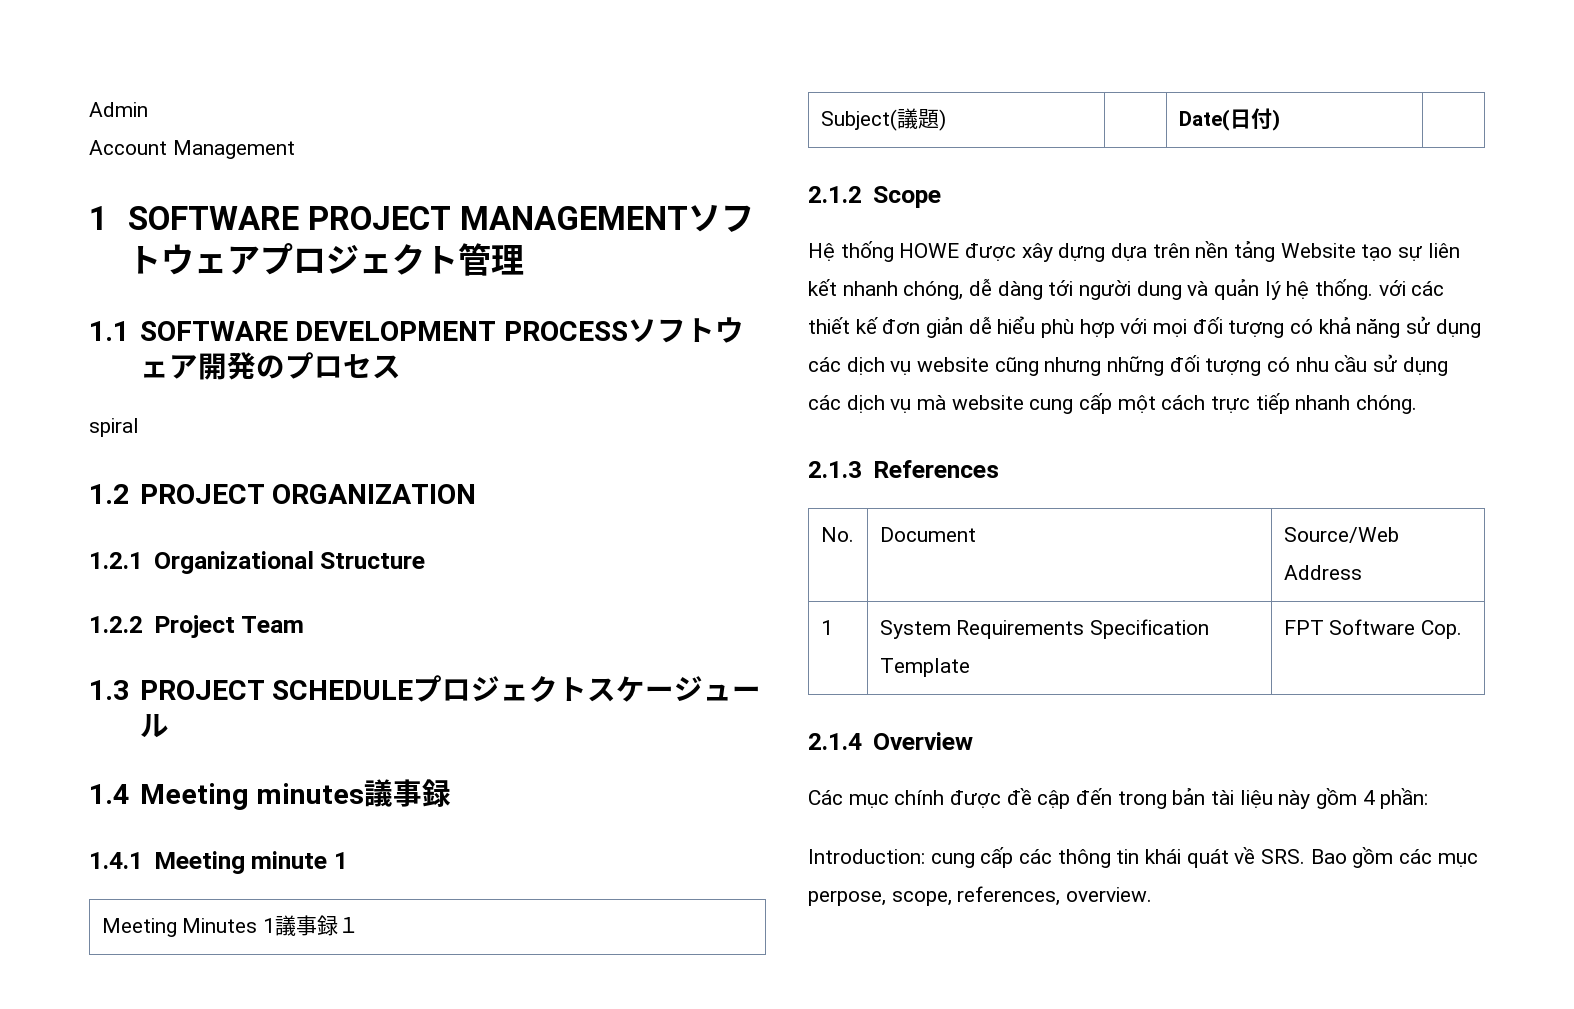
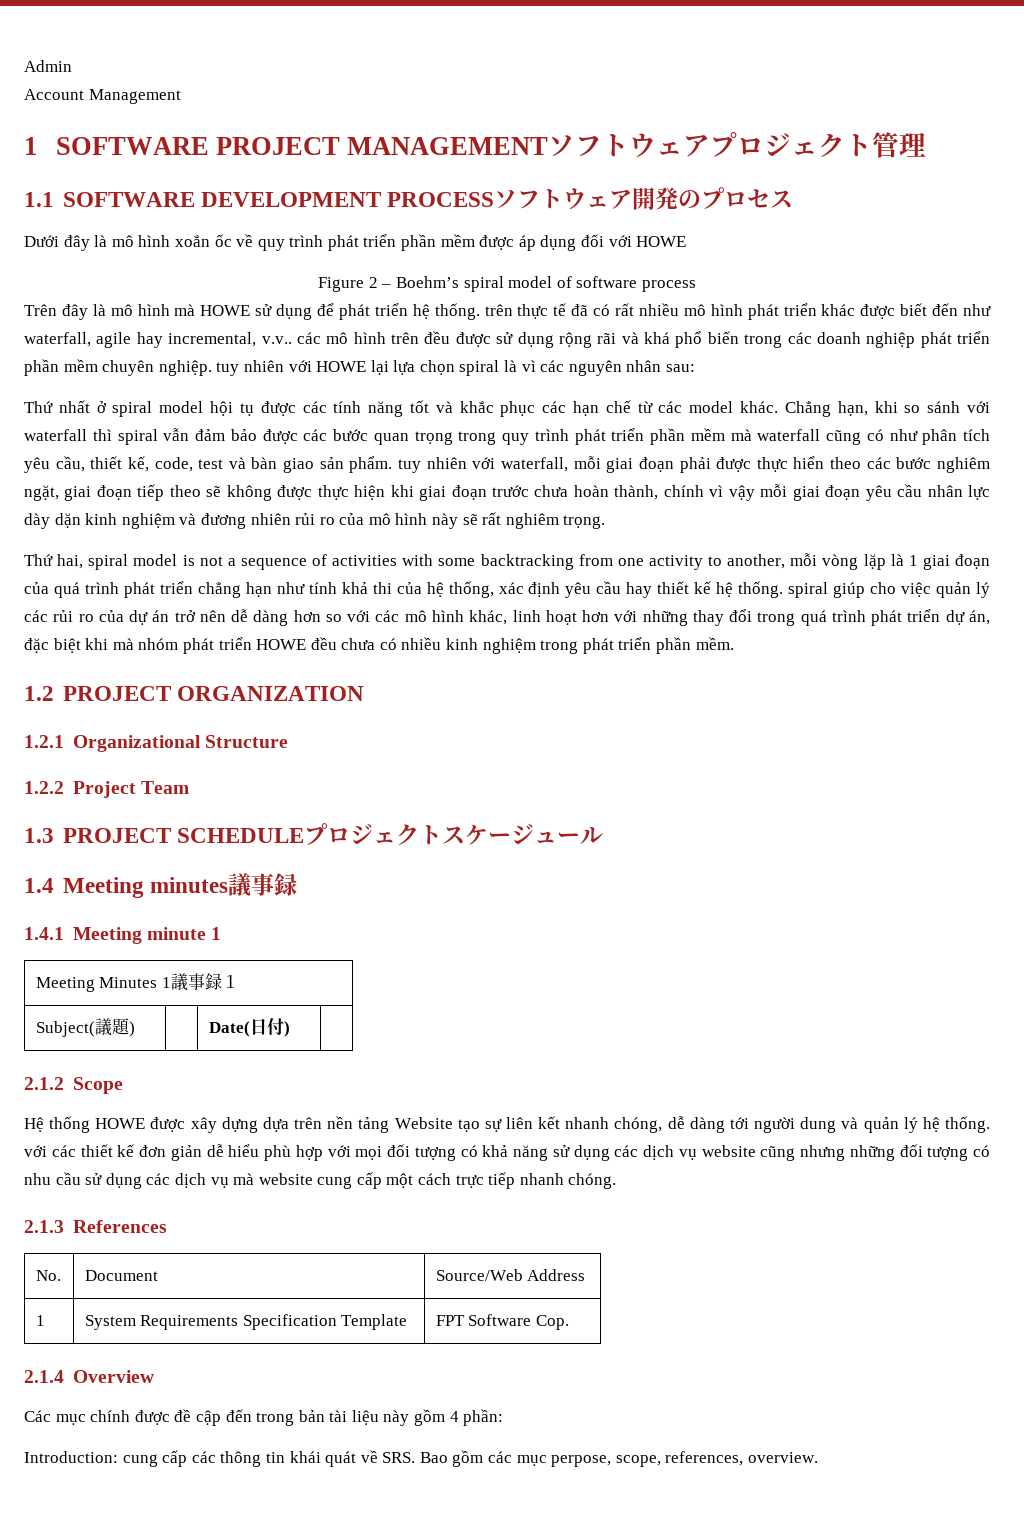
- spiral
+ Dưới đây là mô hình xoắn ốc về quy trình phát triển phần mềm được áp dụng đối với HOWE
+ Figure 2 – Boehm’s spiral model of software process
+ Trên đây là mô hình mà HOWE sử dụng để phát triển hệ thống. trên thực tế đã có rất nhiều mô hình phát triển khác được biết đến như waterfall, agile hay incremental, v.v.. các mô hình trên đều được sử dụng rộng rãi và khá phổ biến trong các doanh nghiệp phát triển phần mềm chuyên nghiệp. tuy nhiên với HOWE lại lựa chọn spiral là vì các nguyên nhân sau:
+ Thứ nhất ở spiral model hội tụ được các tính năng tốt và khắc phục các hạn chế từ các model khác. Chẳng hạn, khi so sánh với waterfall thì spiral vẫn đảm bảo được các bước quan trọng trong quy trình phát triển phần mềm mà waterfall cũng có như phân tích yêu cầu, thiết kế, code, test và bàn giao sản phẩm. tuy nhiên với waterfall, mỗi giai đoạn phải được thực hiển theo các bước nghiêm ngặt, giai đoạn tiếp theo sẽ không được thực hiện khi giai đoạn trước chưa hoàn thành, chính vì vậy mỗi giai đoạn yêu cầu nhân lực dày dặn kinh nghiệm và đương nhiên rủi ro của mô hình này sẽ rất nghiêm trọng.
+ Thứ hai, spiral model is not a sequence of activities with some backtracking from one activity to another, mỗi vòng lặp là 1 giai đoạn của quá trình phát triển chẳng hạn như tính khả thi của hệ thống, xác định yêu cầu hay thiết kế hệ thống. spiral giúp cho việc quản lý các rủi ro của dự án trở nên dễ dàng hơn so với các mô hình khác, linh hoạt hơn với những thay đổi trong quá trình phát triển dự án, đặc biệt khi mà nhóm phát triển HOWE đều chưa có nhiều kinh nghiệm trong phát triển phần mềm.

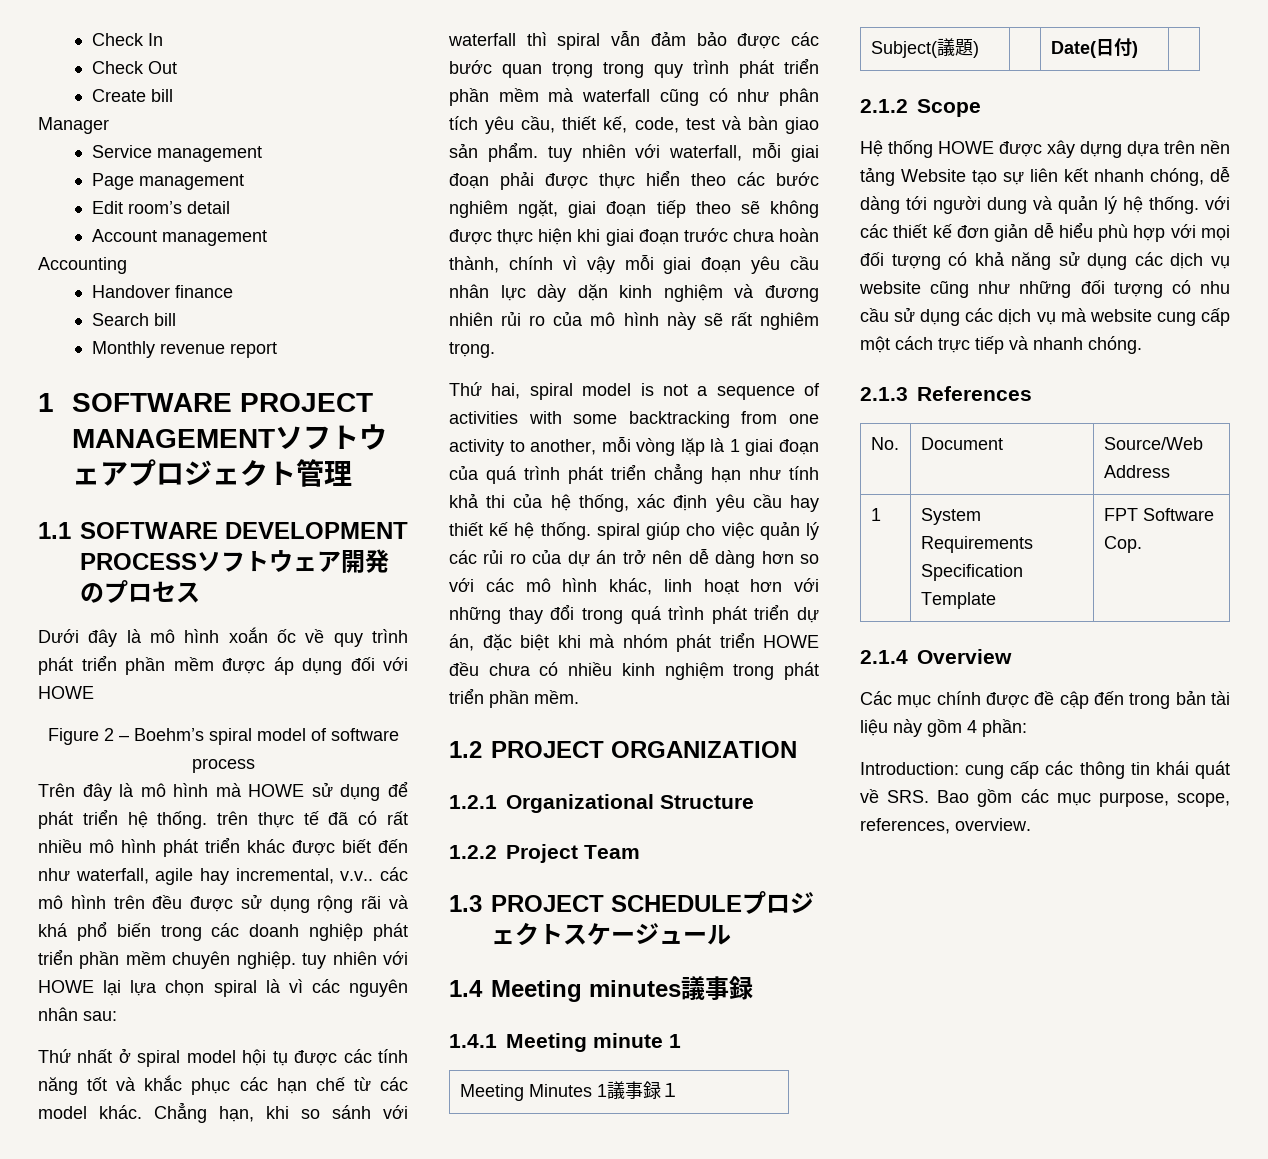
- Admin
- Account Management
+ Check In
+ Check Out
+ Create bill
+ Manager
+ Service management
+ Page management
+ Edit room’s detail
+ Account management
+ Accounting
+ Handover finance
+ Search bill
+ Monthly revenue report
- Hệ thống HOWE được xây dựng dựa trên nền tảng Website tạo sự liên kết nhanh chóng, dễ dàng tới người dung và quản lý hệ thống. với các thiết kế đơn giản dễ hiểu phù hợp với mọi đối tượng có khả năng sử dụng các dịch vụ website cũng nhưng những đối tượng có nhu cầu sử dụng các dịch vụ mà website cung cấp một cách trực tiếp nhanh chóng.
+ Hệ thống HOWE được xây dựng dựa trên nền tảng Website tạo sự liên kết nhanh chóng, dễ dàng tới người dung và quản lý hệ thống. với các thiết kế đơn giản dễ hiểu phù hợp với mọi đối tượng có khả năng sử dụng các dịch vụ website cũng như những đối tượng có nhu cầu sử dụng các dịch vụ mà website cung cấp một cách trực tiếp và nhanh chóng.
- Introduction: cung cấp các thông tin khái quát về SRS. Bao gồm các mục perpose, scope, references, overview.
+ Introduction: cung cấp các thông tin khái quát về SRS. Bao gồm các mục purpose, scope, references, overview.

